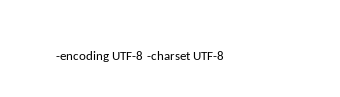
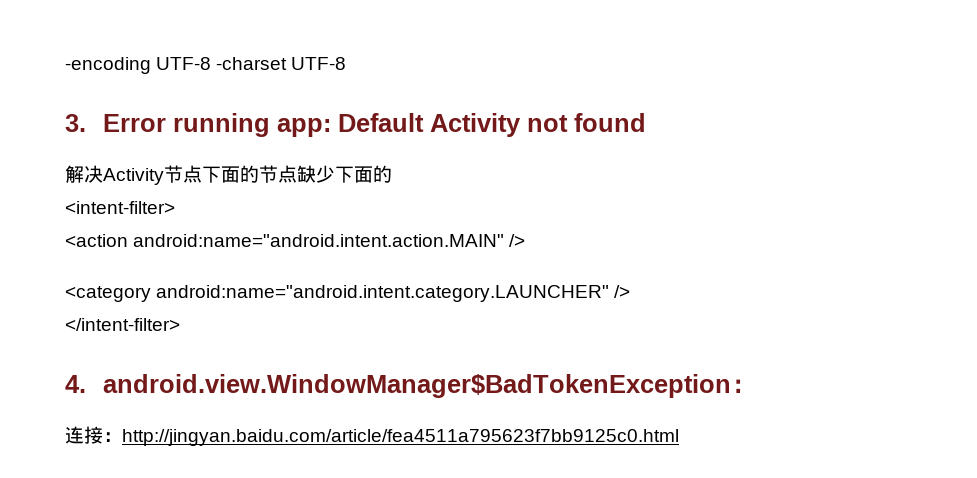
+ 3. Error running app: Default Activity not found
+ 解决Activity节点下面的节点缺少下面的
+ <intent-filter>
+ <action android:name="android.intent.action.MAIN" />
+ <category android:name="android.intent.category.LAUNCHER" />
+ </intent-filter>
+ 4. android.view.WindowManager$BadTokenException：
+ 连接：http://jingyan.baidu.com/article/fea4511a795623f7bb9125c0.html

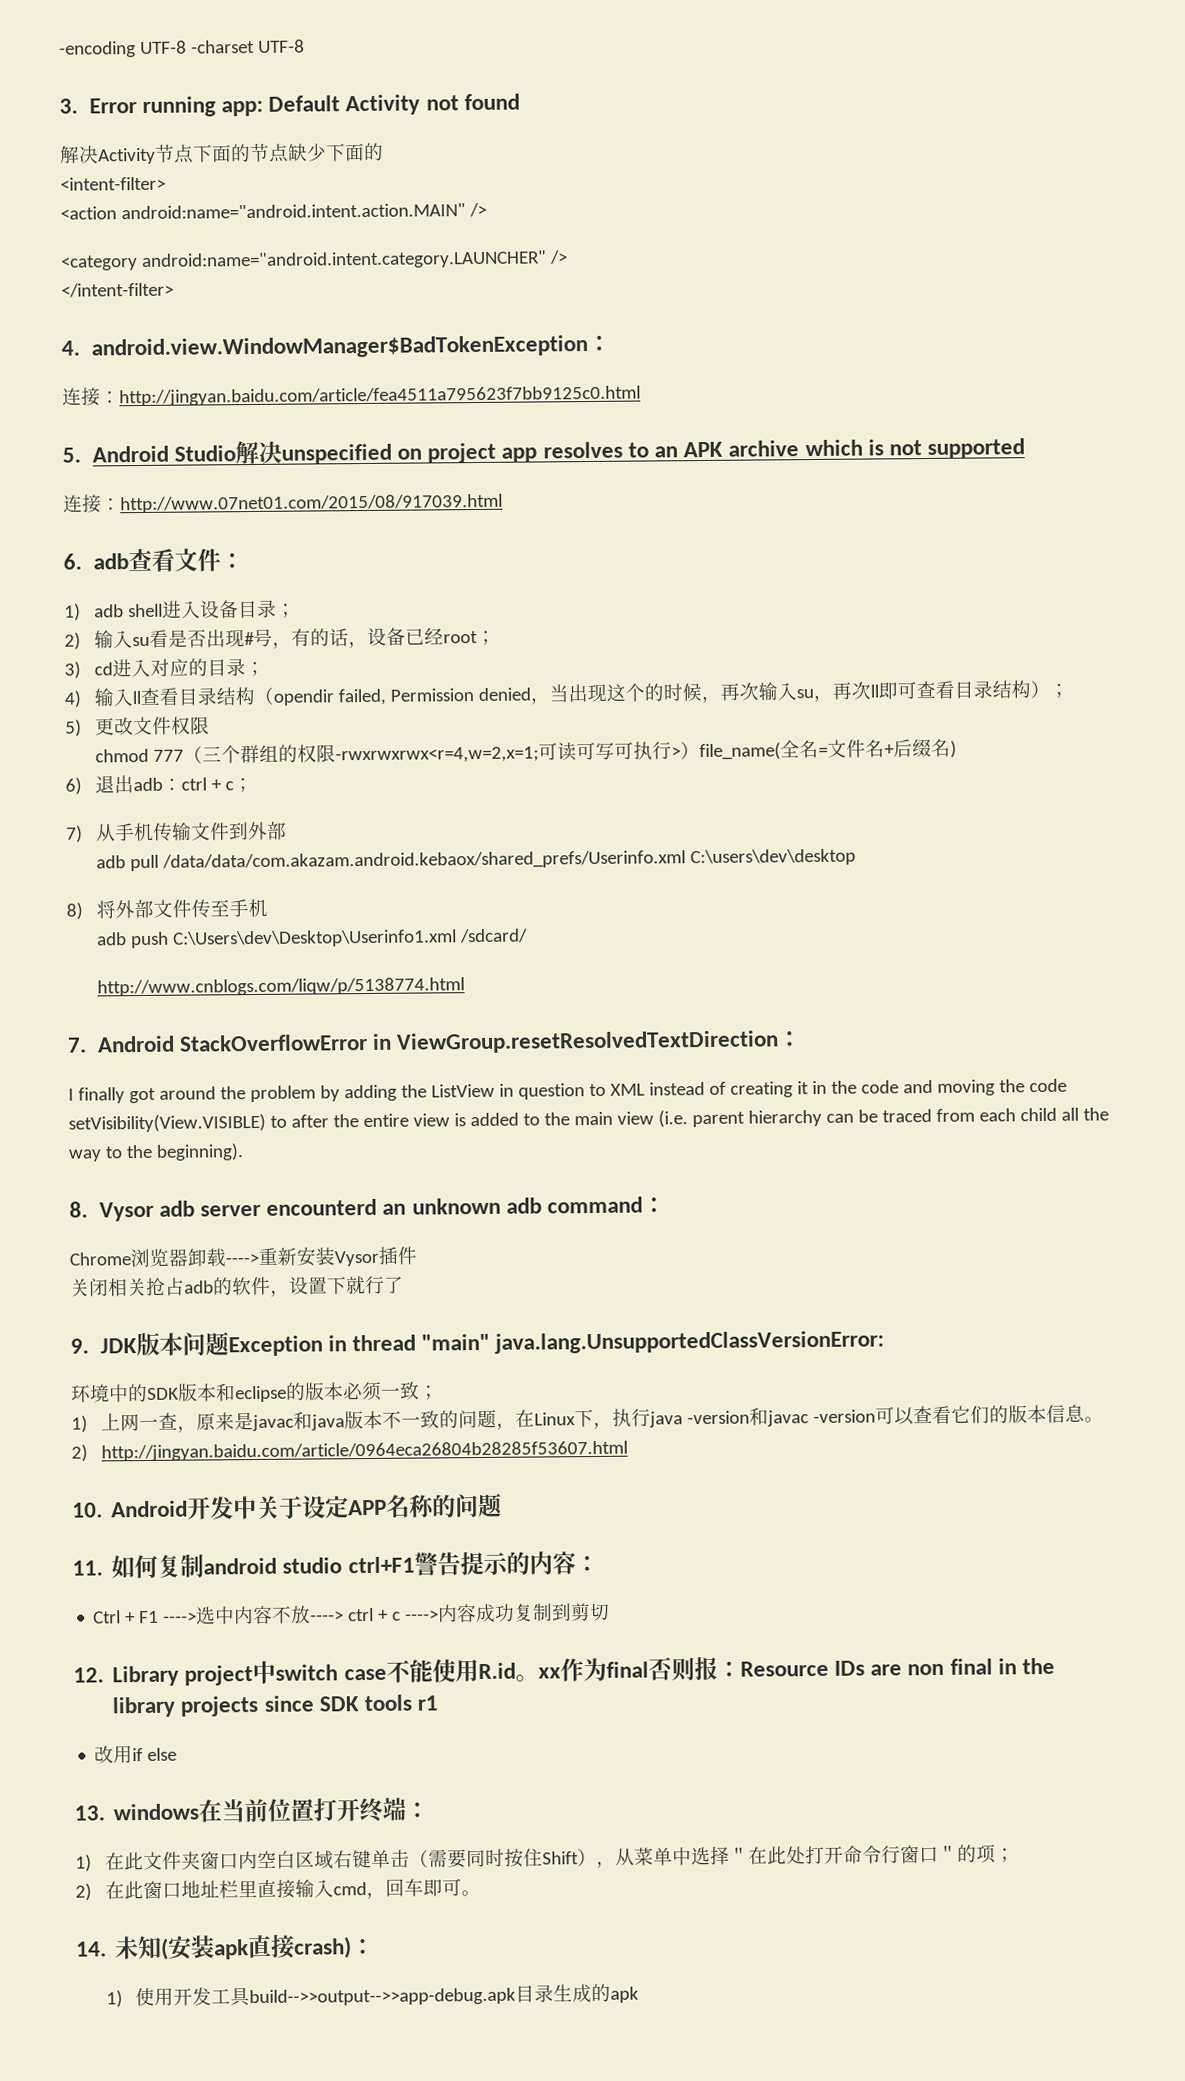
+ 5. Android Studio解决unspecified on project app resolves to an APK archive which is not supported
+ 连接：http://www.07net01.com/2015/08/917039.html
+ 6. adb查看文件：
+ 1) adb shell进入设备目录；
+ 2)输入su看是否出现#号，有的话，设备已经root；
+ 3) cd进入对应的目录；
+ 4)输入ll查看目录结构（opendir failed, Permission denied，当出现这个的时候，再次输入su，再次ll即可查看目录结构）；
+ 5)更改文件权限
+ chmod 777（三个群组的权限-rwxrwxrwx<r=4,w=2,x=1;可读可写可执行>）file_name(全名=文件名+后缀名)
+ 6)退出adb：ctrl + c；
+ 7)从手机传输文件到外部
+ adb pull /data/data/com.akazam.android.kebaox/shared_prefs/Userinfo.xml C:\users\dev\desktop
+ 8)将外部文件传至手机
+ adb push C:\Users\dev\Desktop\Userinfo1.xml /sdcard/
+ http://www.cnblogs.com/liqw/p/5138774.html
+ 7. Android StackOverflowError in ViewGroup.resetResolvedTextDirection：
+ I finally got around the problem by adding the ListView in question to XML instead of creating it in the code and moving the code setVisibility(View.VISIBLE) to after the entire view is added to the main view (i.e. parent hierarchy can be traced from each child all the way to the beginning).
+ 8. Vysor adb server encounterd an unknown adb command：
+ Chrome浏览器卸载---->重新安装Vysor插件
+ 关闭相关抢占adb的软件，设置下就行了
+ 9. JDK版本问题Exception in thread "main" java.lang.UnsupportedClassVersionError:
+ 环境中的SDK版本和eclipse的版本必须一致；
+ 1)上网一查，原来是javac和java版本不一致的问题，在Linux下，执行java -version和javac -version可以查看它们的版本信息。
+ 2) http://jingyan.baidu.com/article/0964eca26804b28285f53607.html
+ 10. Android开发中关于设定APP名称的问题
+ 11.如何复制android studio ctrl+F1警告提示的内容：
+ Ctrl + F1 ---->选中内容不放----> ctrl + c ---->内容成功复制到剪切
+ 12. Library project中switch case不能使用R.id。xx作为final否则报：Resource IDs are non final in the library projects since SDK tools r1
+ 改用if else
+ 13. windows在当前位置打开终端：
+ 1)在此文件夹窗口内空白区域右键单击（需要同时按住Shift），从菜单中选择＂在此处打开命令行窗口＂的项；
+ 2)在此窗口地址栏里直接输入cmd，回车即可。
+ 14.未知(安装apk直接crash)：
+ 1)使用开发工具build-->>output-->>app-debug.apk目录生成的apk

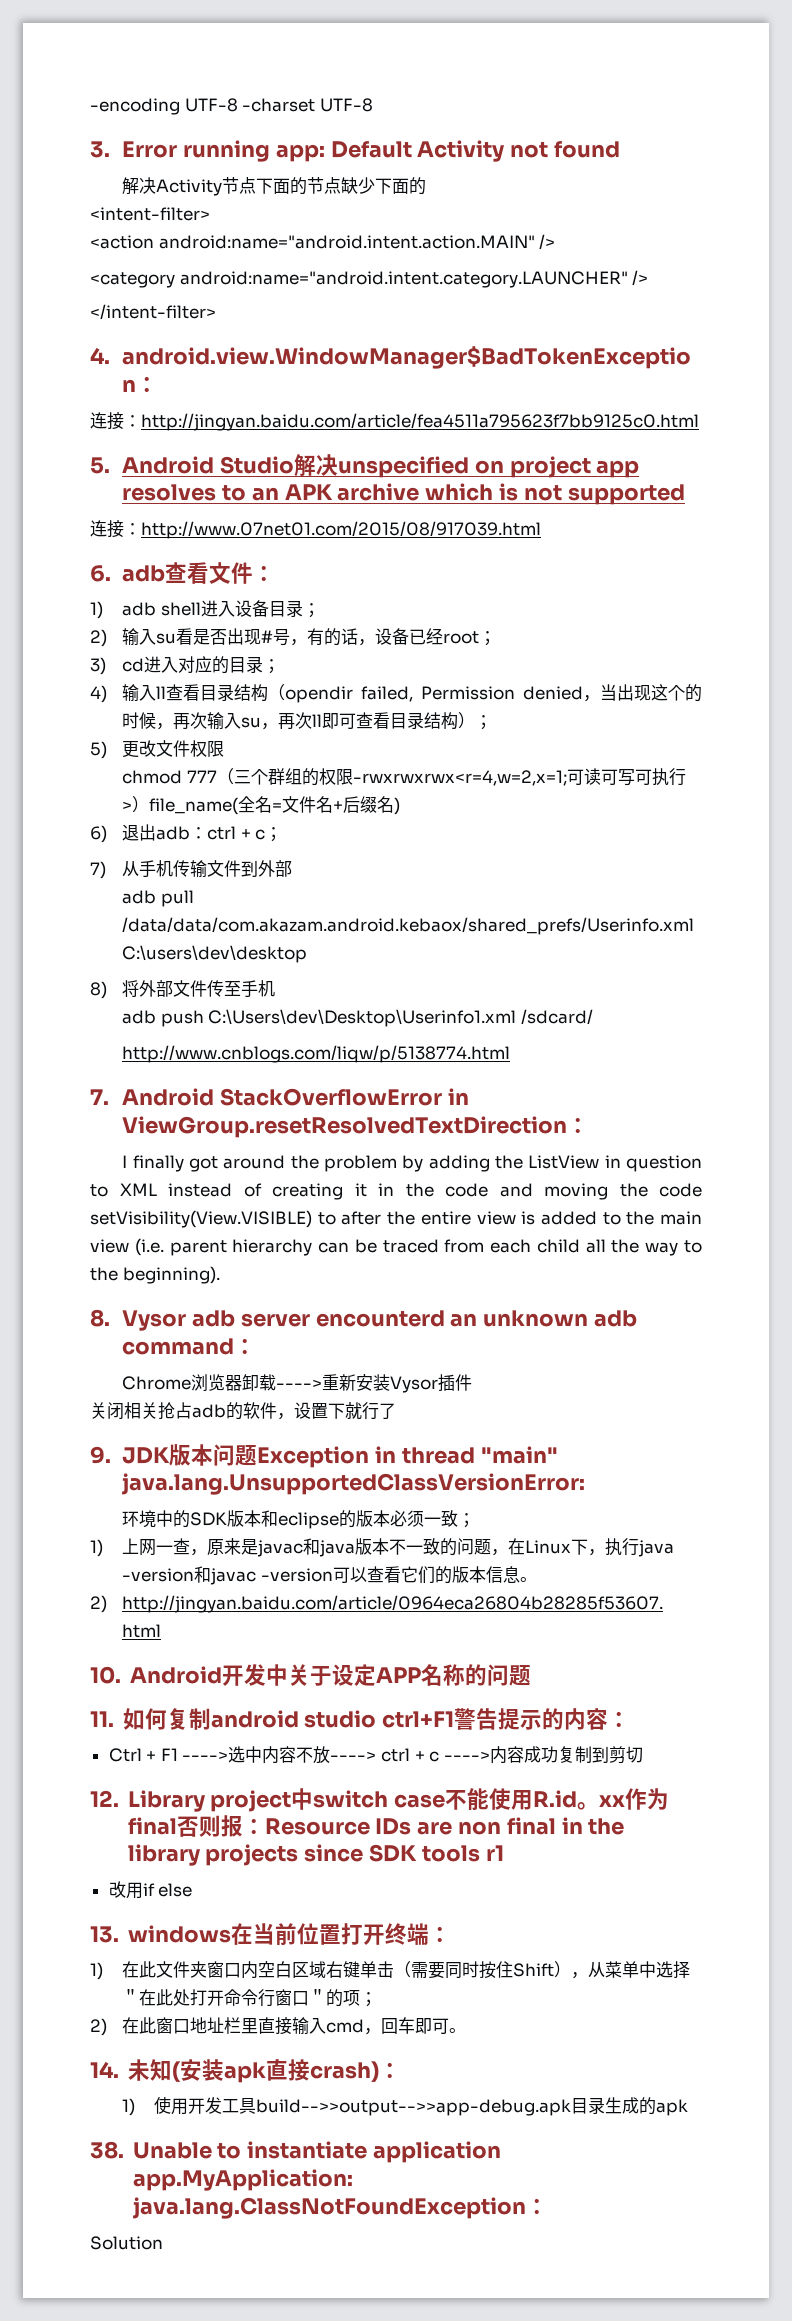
+ 38. Unable to instantiate application app.MyApplication: java.lang.ClassNotFoundException：
+ Solution

